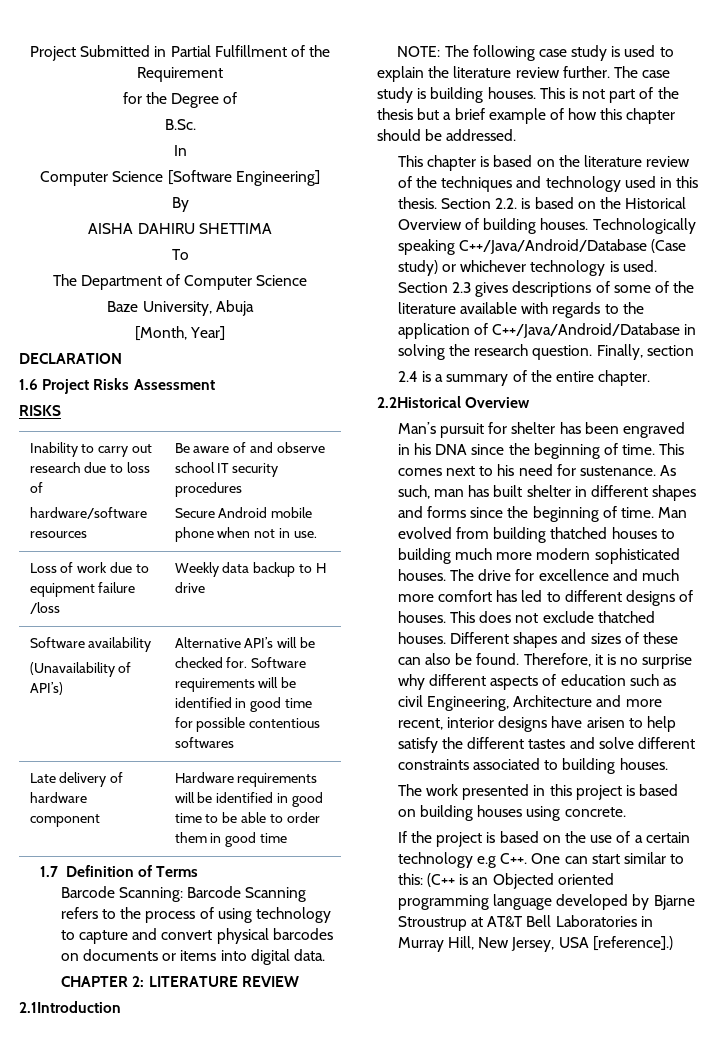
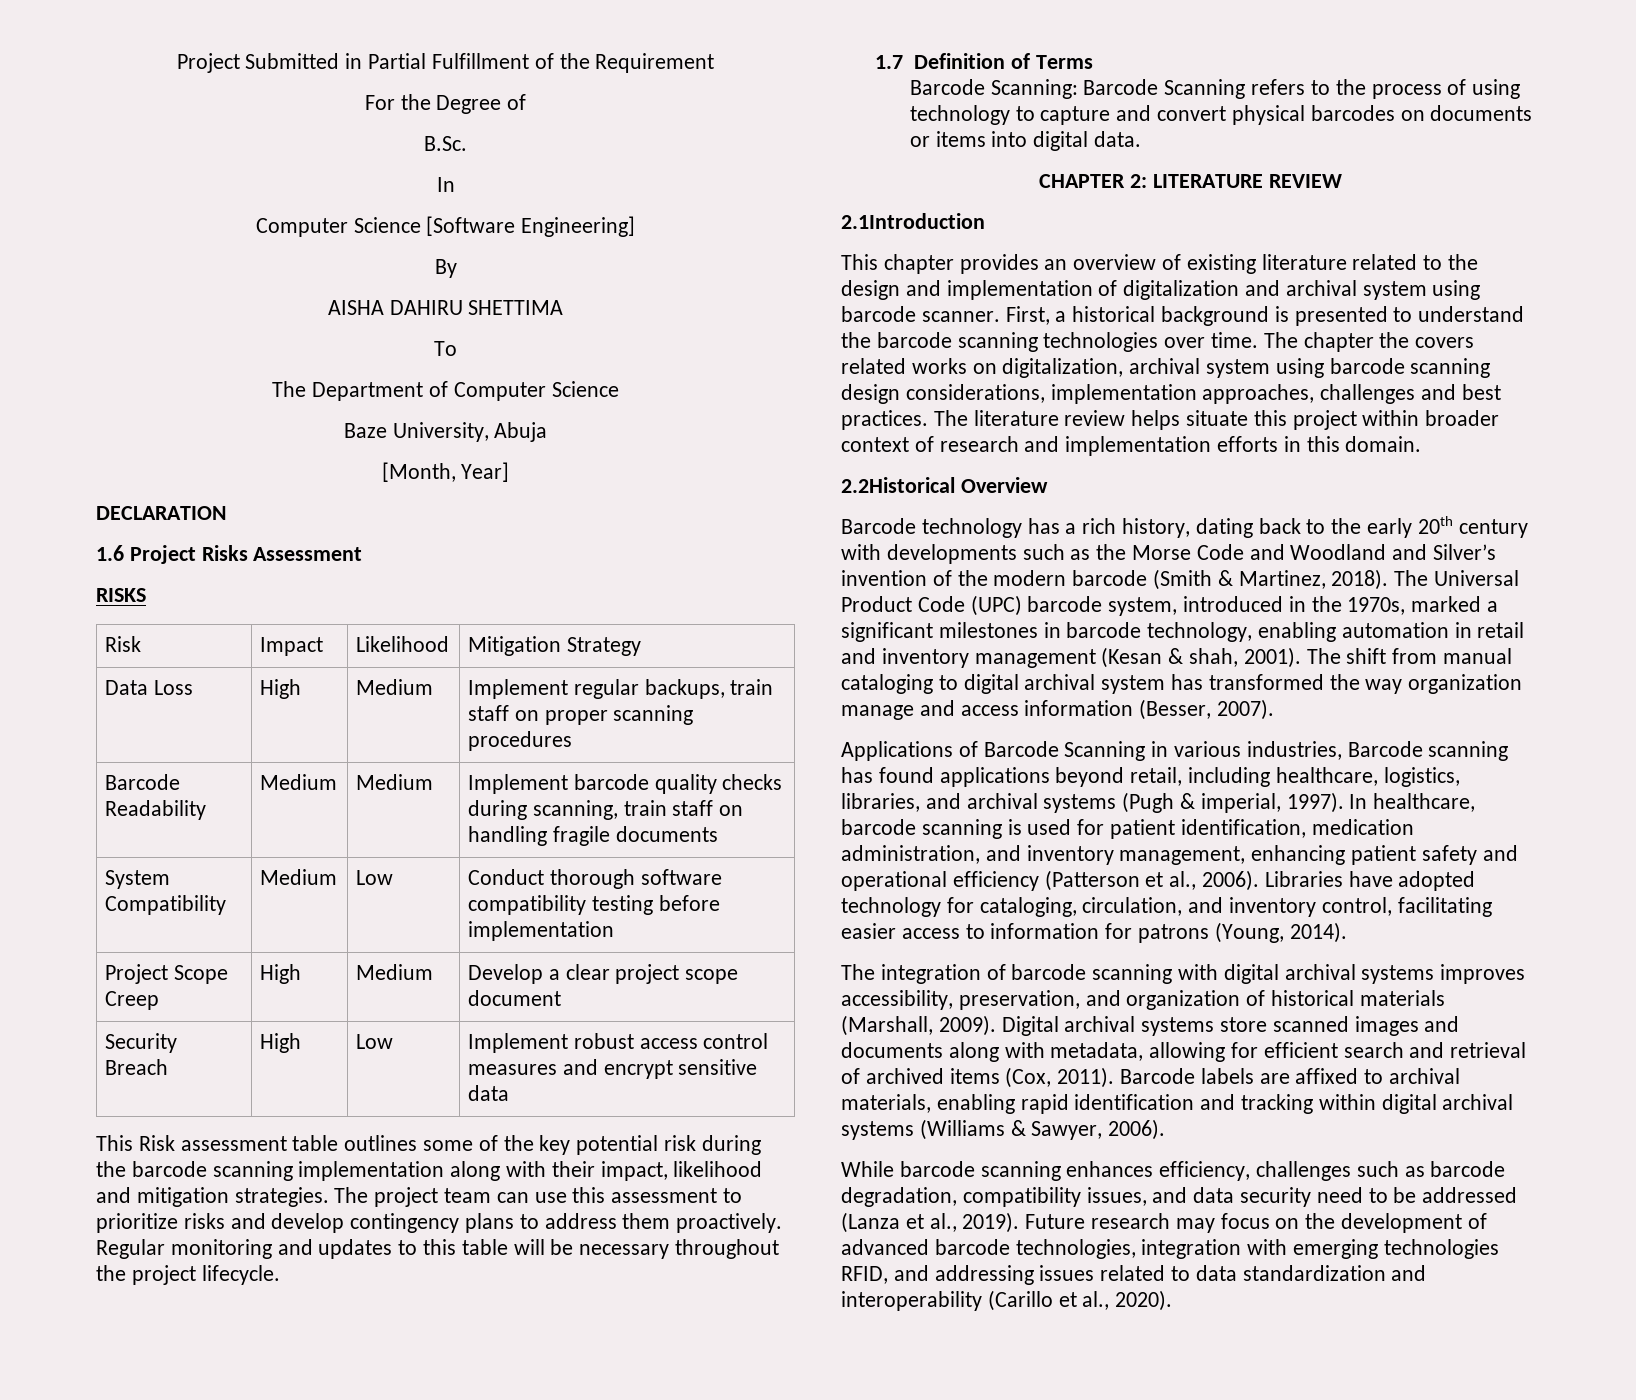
- for the Degree of
+ For the Degree of
- Inability to carry out research due to loss of
- hardware/software resources | Be aware of and observe school IT security procedures
- Secure Android mobile phone when not in use.
- Loss of work due to equipment failure /loss | Weekly data backup to H drive
- Software availability
- (Unavailability of API’s) | Alternative API’s will be checked for. Software requirements will be identified in good time for possible contentious softwares
- Late delivery of hardware component | Hardware requirements will be identified in good time to be able to order them in good time
+ Risk | Impact | Likelihood | Mitigation Strategy
+ Data Loss | High | Medium | Implement regular backups, train staff on proper scanning procedures
+ Barcode Readability | Medium | Medium | Implement barcode quality checks during scanning, train staff on handling fragile documents
+ System Compatibility | Medium | Low | Conduct thorough software compatibility testing before implementation
+ Project Scope Creep | High | Medium | Develop a clear project scope document
+ Security Breach | High | Low | Implement robust access control measures and encrypt sensitive data
+ This Risk assessment table outlines some of the key potential risk during the barcode scanning implementation along with their impact, likelihood and mitigation strategies. The project team can use this assessment to prioritize risks and develop contingency plans to address them proactively. Regular monitoring and updates to this table will be necessary throughout the project lifecycle.
- NOTE: The following case study is used to explain the literature review further. The case study is building houses. This is not part of the thesis but a brief example of how this chapter should be addressed.
- This chapter is based on the literature review of the techniques and technology used in this thesis. Section 2.2. is based on the Historical Overview of building houses. Technologically speaking C++/Java/Android/Database (Case study) or whichever technology is used. Section 2.3 gives descriptions of some of the literature available with regards to the application of C++/Java/Android/Database in solving the research question. Finally, section
- 2.4 is a summary of the entire chapter.
+ This chapter provides an overview of existing literature related to the design and implementation of digitalization and archival system using barcode scanner. First, a historical background is presented to understand the barcode scanning technologies over time. The chapter the covers related works on digitalization, archival system using barcode scanning design considerations, implementation approaches, challenges and best practices. The literature review helps situate this project within broader context of research and implementation efforts in this domain.
  2.2Historical Overview
- Man’s pursuit for shelter has been engraved in his DNA since the beginning of time. This comes next to his need for sustenance. As such, man has built shelter in different shapes and forms since the beginning of time. Man evolved from building thatched houses to building much more modern sophisticated houses. The drive for excellence and much more comfort has led to different designs of houses. This does not exclude thatched houses. Different shapes and sizes of these can also be found. Therefore, it is no surprise why different aspects of education such as civil Engineering, Architecture and more recent, interior designs have arisen to help satisfy the different tastes and solve different constraints associated to building houses.
- The work presented in this project is based on building houses using concrete.
- If the project is based on the use of a certain technology e.g C++. One can start similar to this: (C++ is an Objected oriented programming language developed by Bjarne Stroustrup at AT&T Bell Laboratories in Murray Hill, New Jersey, USA [reference].)
+ Barcode technology has a rich history, dating back to the early 20th century with developments such as the Morse Code and Woodland and Silver’s invention of the modern barcode (Smith & Martinez, 2018). The Universal Product Code (UPC) barcode system, introduced in the 1970s, marked a significant milestones in barcode technology, enabling automation in retail and inventory management (Kesan & shah, 2001). The shift from manual cataloging to digital archival system has transformed the way organization manage and access information (Besser, 2007).
+ Applications of Barcode Scanning in various industries, Barcode scanning has found applications beyond retail, including healthcare, logistics, libraries, and archival systems (Pugh & imperial, 1997). In healthcare, barcode scanning is used for patient identification, medication administration, and inventory management, enhancing patient safety and operational efficiency (Patterson et al., 2006). Libraries have adopted technology for cataloging, circulation, and inventory control, facilitating easier access to information for patrons (Young, 2014).
+ The integration of barcode scanning with digital archival systems improves accessibility, preservation, and organization of historical materials (Marshall, 2009). Digital archival systems store scanned images and documents along with metadata, allowing for efficient search and retrieval of archived items (Cox, 2011). Barcode labels are affixed to archival materials, enabling rapid identification and tracking within digital archival systems (Williams & Sawyer, 2006).
+ While barcode scanning enhances efficiency, challenges such as barcode degradation, compatibility issues, and data security need to be addressed (Lanza et al., 2019). Future research may focus on the development of advanced barcode technologies, integration with emerging technologies RFID, and addressing issues related to data standardization and interoperability (Carillo et al., 2020).

